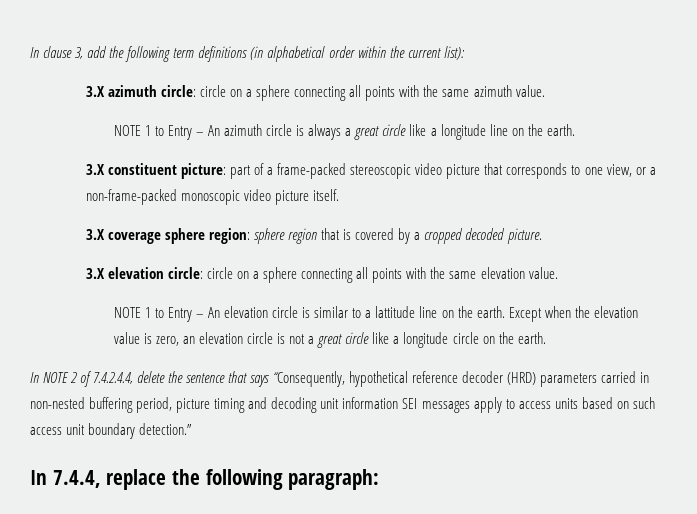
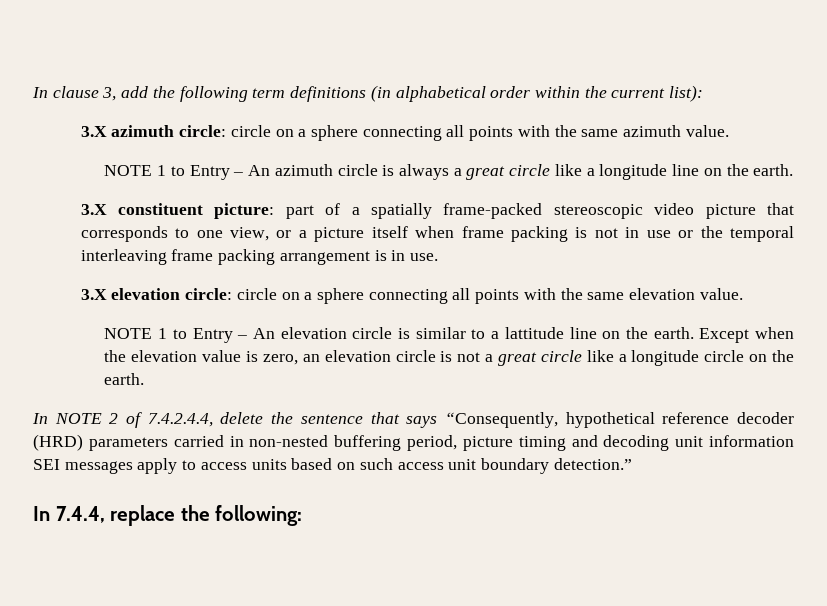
- 3.X constituent picture: part of a frame-packed stereoscopic video picture that corresponds to one view, or a non-frame-packed monoscopic video picture itself.
- 3.X coverage sphere region: sphere region that is covered by a cropped decoded picture.
+ 3.X constituent picture: part of a spatially frame-packed stereoscopic video picture that corresponds to one view, or a picture itself when frame packing is not in use or the temporal interleaving frame packing arrangement is in use.
- In 7.4.4, replace the following paragraph:
+ In 7.4.4, replace the following:

